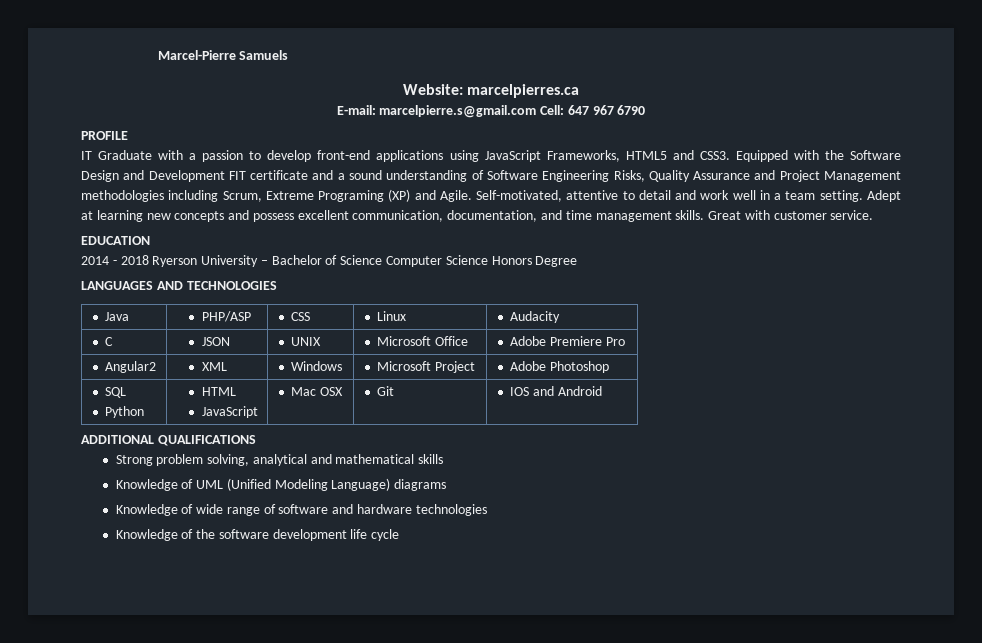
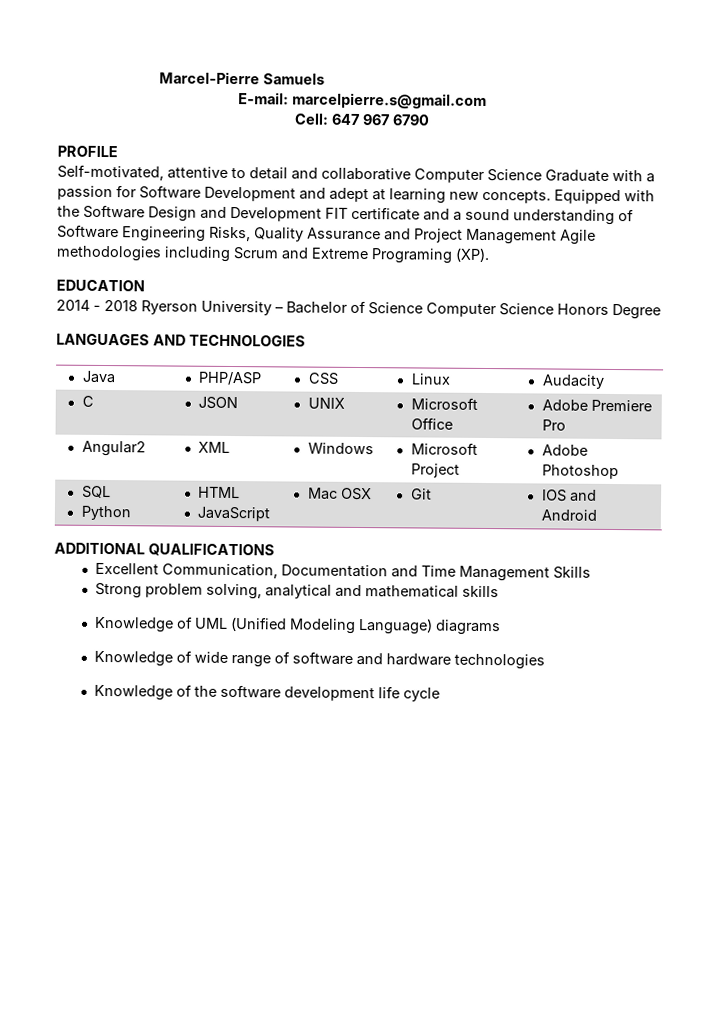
- Website: marcelpierres.ca
- E-mail: marcelpierre.s@gmail.com Cell: 647 967 6790
+ E-mail: marcelpierre.s@gmail.com
+ Cell: 647 967 6790
- IT Graduate with a passion to develop front-end applications using JavaScript Frameworks, HTML5 and CSS3.
+ Self-motivated, attentive to detail and collaborative Computer Science Graduate with a passion for Software Development and adept at learning new concepts.
- Equipped with the Software Design and Development FIT certificate and a sound understanding of Software Engineering Risks, Quality Assurance and Project Management methodologies including Scrum, Extreme Programing (XP) and Agile. Self-motivated, attentive to detail and work well in a team setting. Adept at learning new concepts and possess excellent communication, documentation, and time management skills. Great with customer service.
+ Equipped with the Software Design and Development FIT certificate and a sound understanding of Software Engineering Risks, Quality Assurance and Project Management Agile methodologies including Scrum and Extreme Programing (XP).
+ Excellent Communication, Documentation and Time Management Skills

